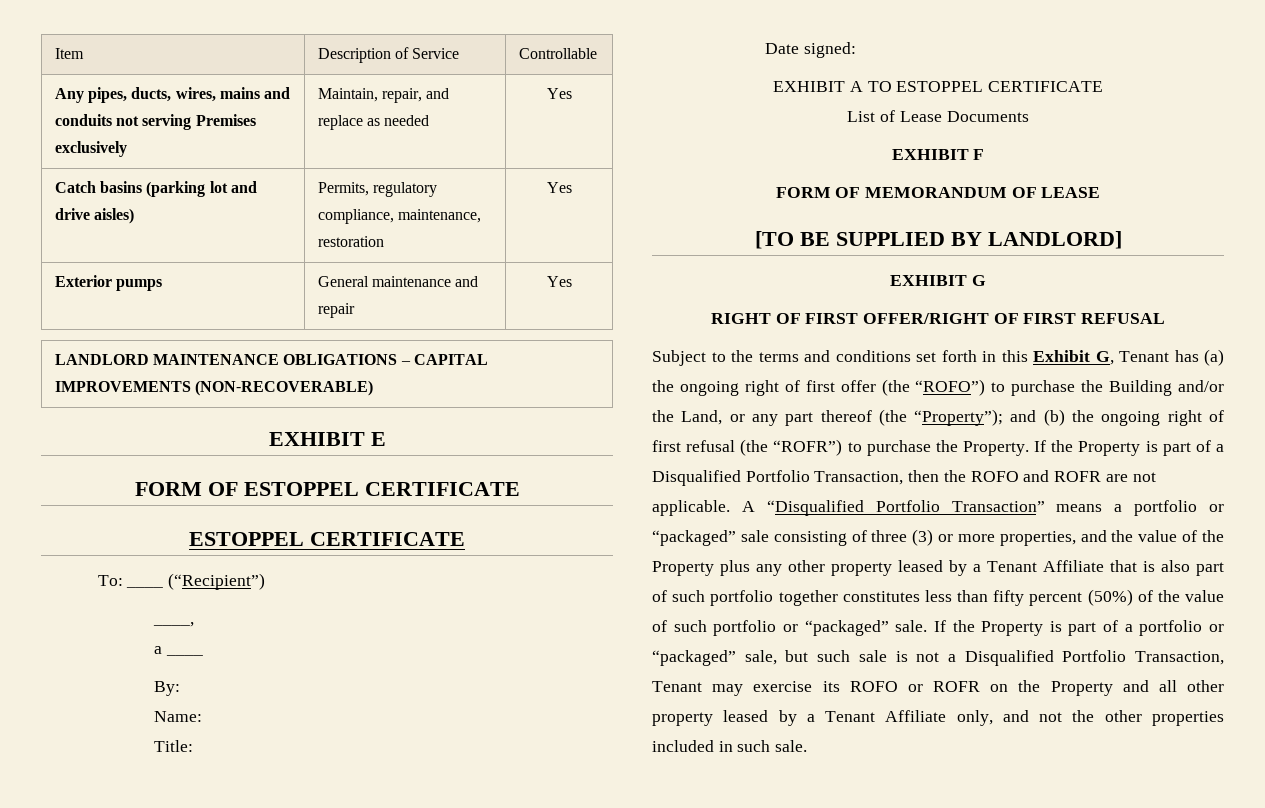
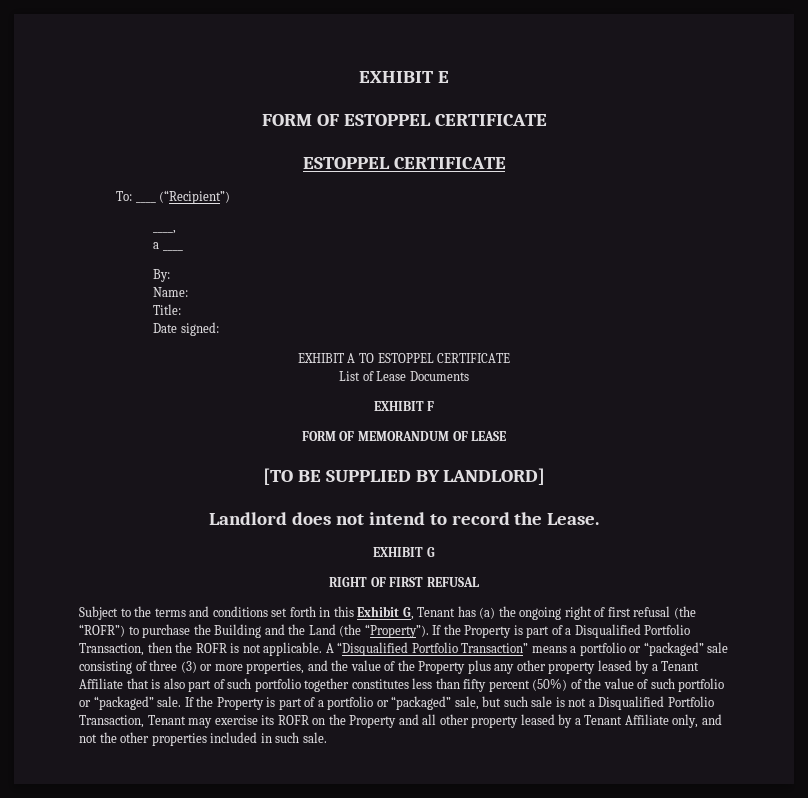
- Item | Description of Service | Controllable
- Any pipes, ducts, wires, mains and conduits not serving Premises exclusively | Maintain, repair, and replace as needed | Yes
- Catch basins (parking lot and drive aisles) | Permits, regulatory compliance, maintenance, restoration | Yes
- Exterior pumps | General maintenance and repair | Yes
- LANDLORD MAINTENANCE OBLIGATIONS – CAPITAL IMPROVEMENTS (NON-RECOVERABLE)
+ Landlord does not intend to record the Lease.
- RIGHT OF FIRST OFFER/RIGHT OF FIRST REFUSAL
+ RIGHT OF FIRST REFUSAL
- Subject to the terms and conditions set forth in this Exhibit G, Tenant has (a) the ongoing right of first offer (the “ROFO”) to purchase the Building and/or the Land, or any part thereof (the “Property”); and (b) the ongoing right of first refusal (the “ROFR”) to purchase the Property.
+ Subject to the terms and conditions set forth in this Exhibit G, Tenant has (a) the ongoing right of first refusal (the “ROFR”) to purchase the Building and the Land (the “Property”).
- If the Property is part of a Disqualified Portfolio Transaction, then the ROFO and ROFR are not applicable.
+ If the Property is part of a Disqualified Portfolio Transaction, then the ROFR is not applicable.
- If the Property is part of a portfolio or “packaged” sale, but such sale is not a Disqualified Portfolio Transaction, Tenant may exercise its ROFO or ROFR on the Property and all other property leased by a Tenant Affiliate only, and not the other properties included in such sale.
+ If the Property is part of a portfolio or “packaged” sale, but such sale is not a Disqualified Portfolio Transaction, Tenant may exercise its ROFR on the Property and all other property leased by a Tenant Affiliate only, and not the other properties included in such sale.

